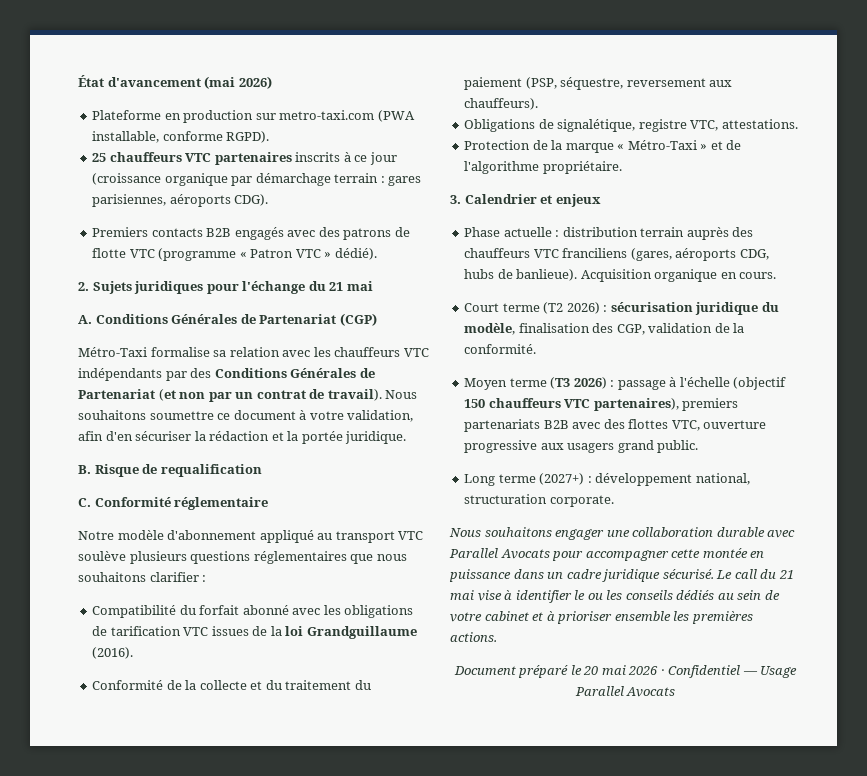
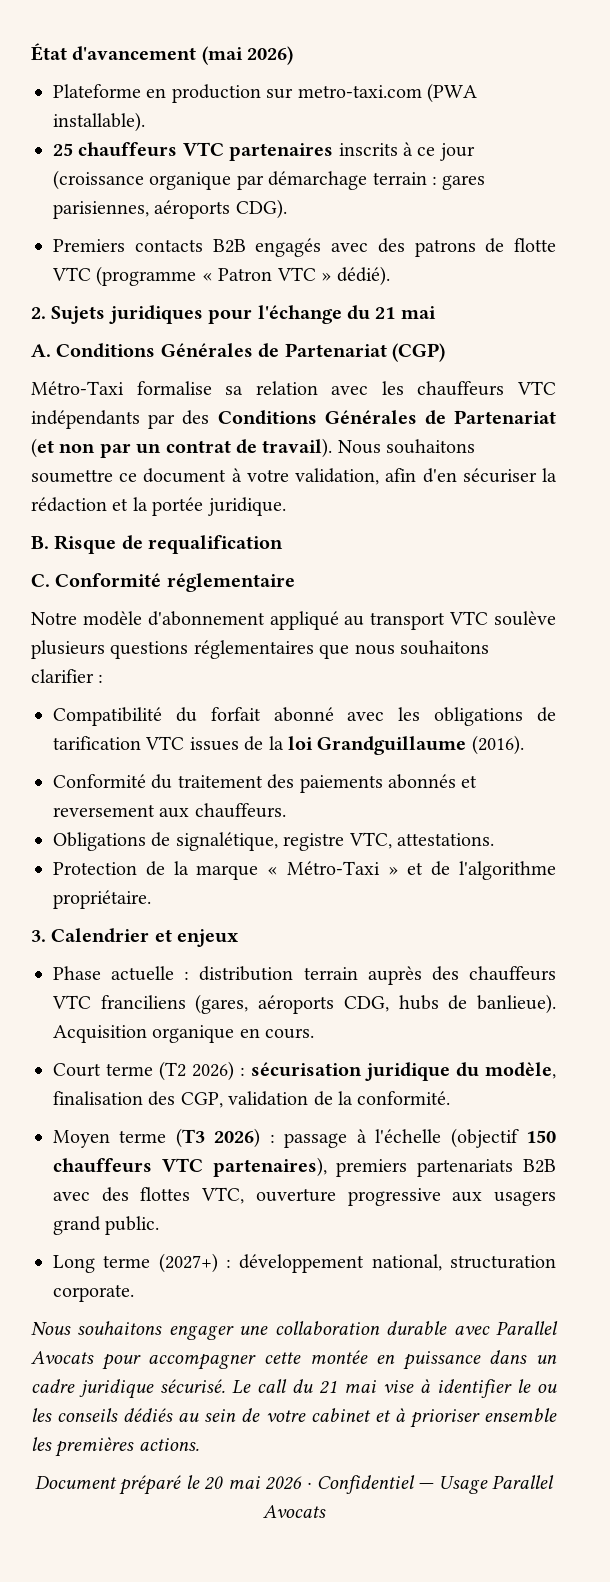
- Plateforme en production sur metro-taxi.com (PWA installable, conforme RGPD).
+ Plateforme en production sur metro-taxi.com (PWA installable).
- Conformité de la collecte et du traitement du paiement (PSP, séquestre, reversement aux chauffeurs).
+ Conformité du traitement des paiements abonnés et reversement aux chauffeurs.

